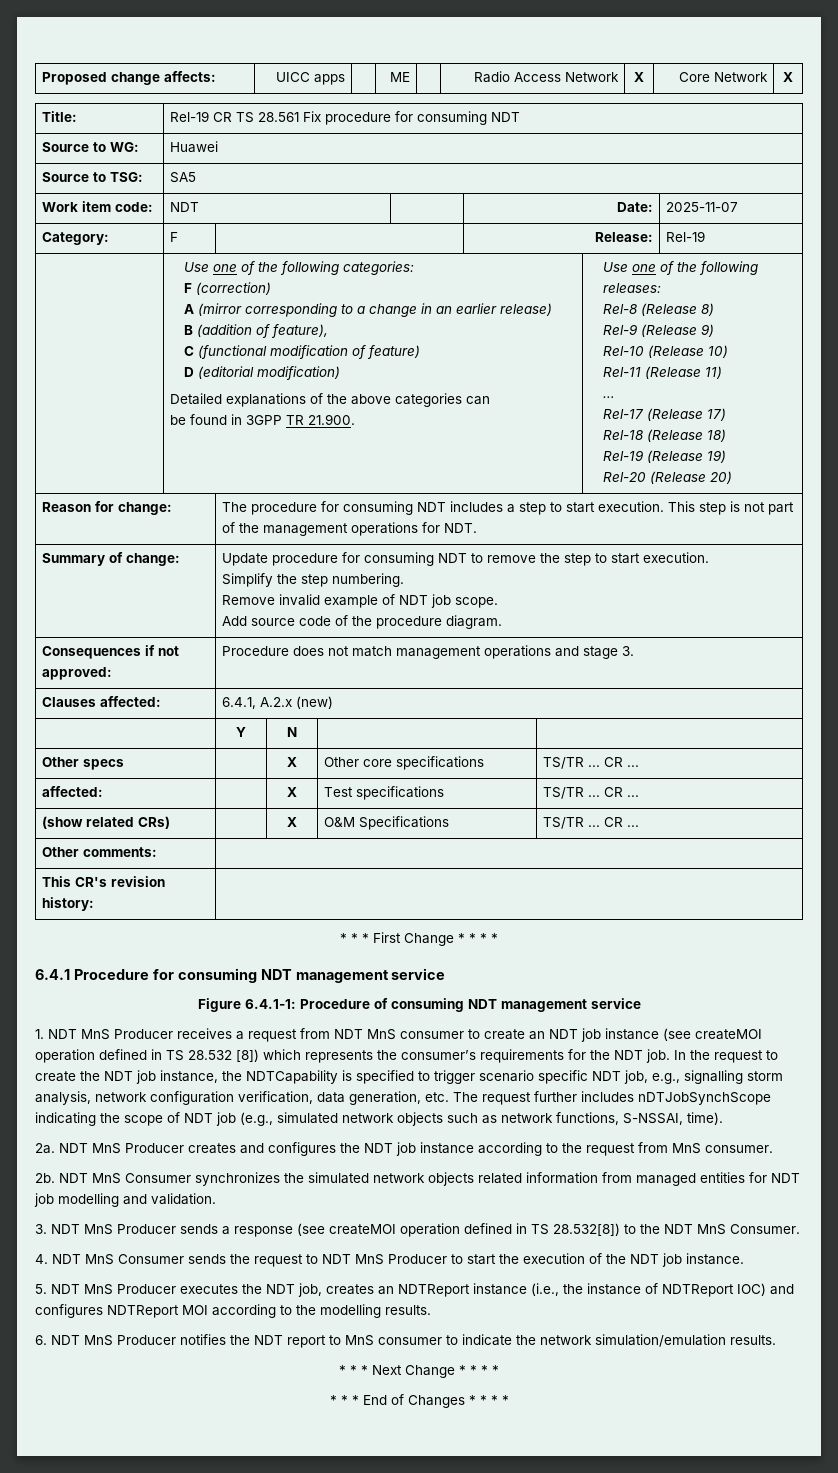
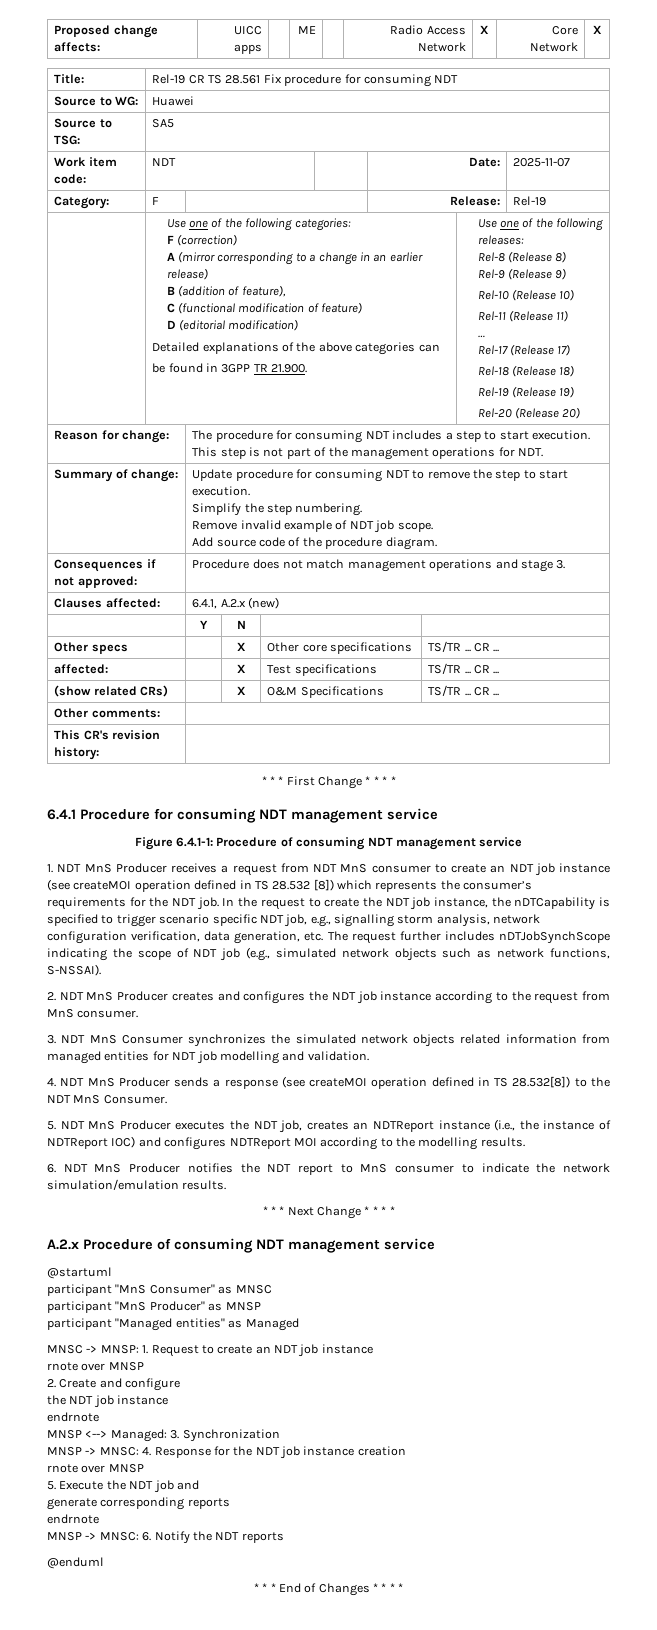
- In the request to create the NDT job instance, the NDTCapability is specified to trigger scenario specific NDT job, e.g., signalling storm analysis, network configuration verification, data generation, etc. The request further includes nDTJobSynchScope indicating the scope of NDT job (e.g., simulated network objects such as network functions, S-NSSAI, time).
- 2a. NDT MnS Producer creates and configures the NDT job instance according to the request from MnS consumer.
+ In the request to create the NDT job instance, the nDTCapability is specified to trigger scenario specific NDT job, e.g., signalling storm analysis, network configuration verification, data generation, etc. The request further includes nDTJobSynchScope indicating the scope of NDT job (e.g., simulated network objects such as network functions, S-NSSAI).
+ 2. NDT MnS Producer creates and configures the NDT job instance according to the request from MnS consumer.
- 2b. NDT MnS Consumer synchronizes the simulated network objects related information from managed entities for NDT job modelling and validation.
+ 3. NDT MnS Consumer synchronizes the simulated network objects related information from managed entities for NDT job modelling and validation.
- 3. NDT MnS Producer sends a response (see createMOI operation defined in TS 28.532[8]) to the NDT MnS Consumer.
+ 4. NDT MnS Producer sends a response (see createMOI operation defined in TS 28.532[8]) to the NDT MnS Consumer.
- 4. NDT MnS Consumer sends the request to NDT MnS Producer to start the execution of the NDT job instance.
+ A.2.x Procedure of consuming NDT management service
+ @startuml
+ participant "MnS Consumer" as MNSC
+ participant "MnS Producer" as MNSP
+ participant "Managed entities" as Managed
+ MNSC -> MNSP: 1. Request to create an NDT job instance
+ rnote over MNSP
+ 2. Create and configure
+ the NDT job instance
+ endrnote
+ MNSP <--> Managed: 3. Synchronization
+ MNSP -> MNSC: 4. Response for the NDT job instance creation
+ rnote over MNSP
+ 5. Execute the NDT job and
+ generate corresponding reports
+ endrnote
+ MNSP -> MNSC: 6. Notify the NDT reports
+ @enduml

